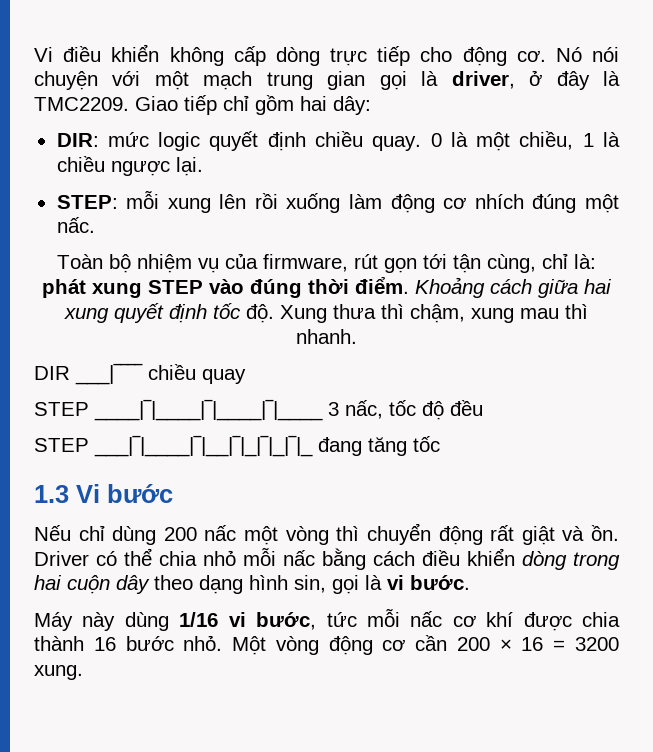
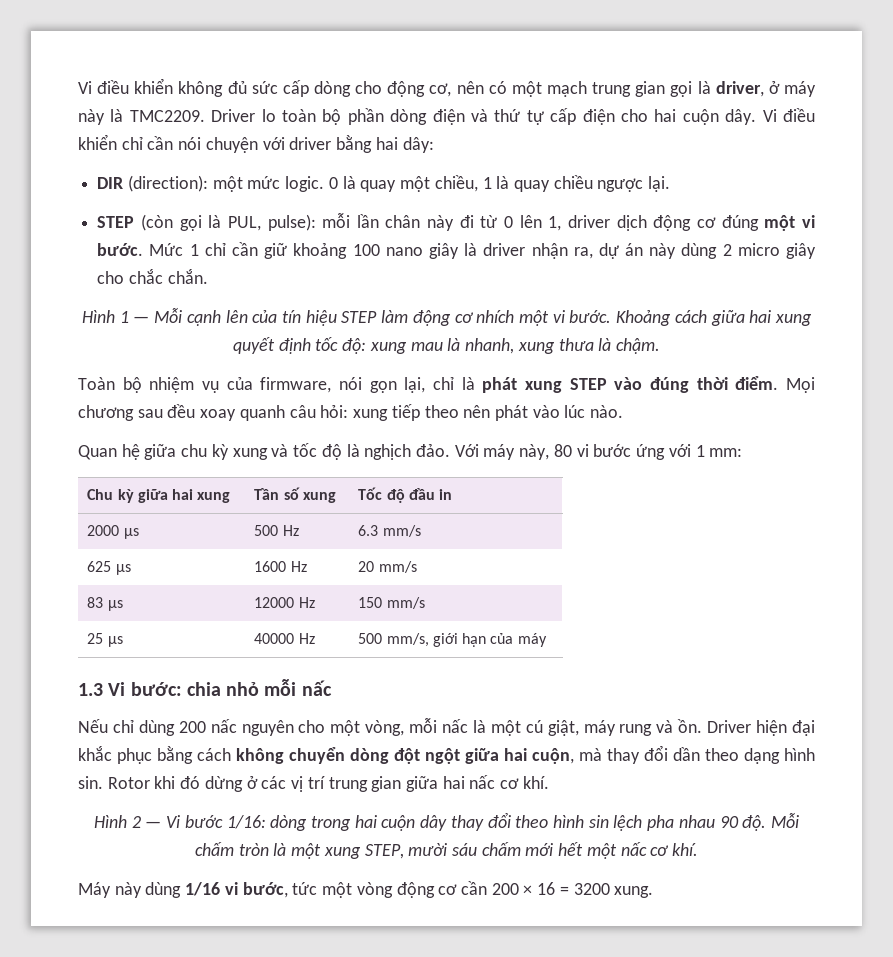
- Vi điều khiển không cấp dòng trực tiếp cho động cơ. Nó nói chuyện với một mạch trung gian gọi là driver, ở đây là TMC2209. Giao tiếp chỉ gồm hai dây:
- DIR: mức logic quyết định chiều quay.
+ Vi điều khiển không đủ sức cấp dòng cho động cơ, nên có một mạch trung gian gọi là driver, ở máy này là TMC2209. Driver lo toàn bộ phần dòng điện và thứ tự cấp điện cho hai cuộn dây. Vi điều khiển chỉ cần nói chuyện với driver bằng hai dây:
+ DIR (direction): một mức logic.
- 0 là một chiều, 1 là chiều ngược lại.
+ 0 là quay một chiều, 1 là quay chiều ngược lại.
- STEP: mỗi xung lên rồi xuống làm động cơ nhích đúng một nấc.
- Toàn bộ nhiệm vụ của firmware, rút gọn tới tận cùng, chỉ là: phát xung STEP vào đúng thời điểm.
+ STEP (còn gọi là PUL, pulse): mỗi lần chân này đi từ 0 lên 1, driver dịch động cơ đúng một vi bước. Mức 1 chỉ cần giữ khoảng 100 nano giây là driver nhận ra, dự án này dùng 2 micro giây cho chắc chắn.
+ Hình 1 — Mỗi cạnh lên của tín hiệu STEP làm động cơ nhích một vi bước.
- Khoảng cách giữa hai xung quyết định tốc độ. Xung thưa thì chậm, xung mau thì nhanh.
- DIR ___|‾‾‾‾ chiều quay
- STEP ____|‾|____|‾|____|‾|____ 3 nấc, tốc độ đều
- STEP ___|‾|____|‾|__|‾|_|‾|_|‾|_ đang tăng tốc
- 1.3 Vi bước
+ Khoảng cách giữa hai xung quyết định tốc độ: xung mau là nhanh, xung thưa là chậm.
+ Toàn bộ nhiệm vụ của firmware, nói gọn lại, chỉ là phát xung STEP vào đúng thời điểm. Mọi chương sau đều xoay quanh câu hỏi: xung tiếp theo nên phát vào lúc nào.
+ Quan hệ giữa chu kỳ xung và tốc độ là nghịch đảo. Với máy này, 80 vi bước ứng với 1 mm:
+ Chu kỳ giữa hai xung | Tần số xung | Tốc độ đầu in
+ 2000 µs | 500 Hz | 6.3 mm/s
+ 625 µs | 1600 Hz | 20 mm/s
+ 83 µs | 12000 Hz | 150 mm/s
+ 25 µs | 40000 Hz | 500 mm/s, giới hạn của máy
+ 1.3 Vi bước: chia nhỏ mỗi nấc
- Nếu chỉ dùng 200 nấc một vòng thì chuyển động rất giật và ồn. Driver có thể chia nhỏ mỗi nấc bằng cách điều khiển dòng trong hai cuộn dây theo dạng hình sin, gọi là vi bước.
+ Nếu chỉ dùng 200 nấc nguyên cho một vòng, mỗi nấc là một cú giật, máy rung và ồn. Driver hiện đại khắc phục bằng cách không chuyển dòng đột ngột giữa hai cuộn, mà thay đổi dần theo dạng hình sin. Rotor khi đó dừng ở các vị trí trung gian giữa hai nấc cơ khí.
+ Hình 2 — Vi bước 1/16: dòng trong hai cuộn dây thay đổi theo hình sin lệch pha nhau 90 độ. Mỗi chấm tròn là một xung STEP, mười sáu chấm mới hết một nấc cơ khí.
- Máy này dùng 1/16 vi bước, tức mỗi nấc cơ khí được chia thành 16 bước nhỏ. Một vòng động cơ cần 200 × 16 = 3200 xung.
+ Máy này dùng 1/16 vi bước, tức một vòng động cơ cần 200 × 16 = 3200 xung.

